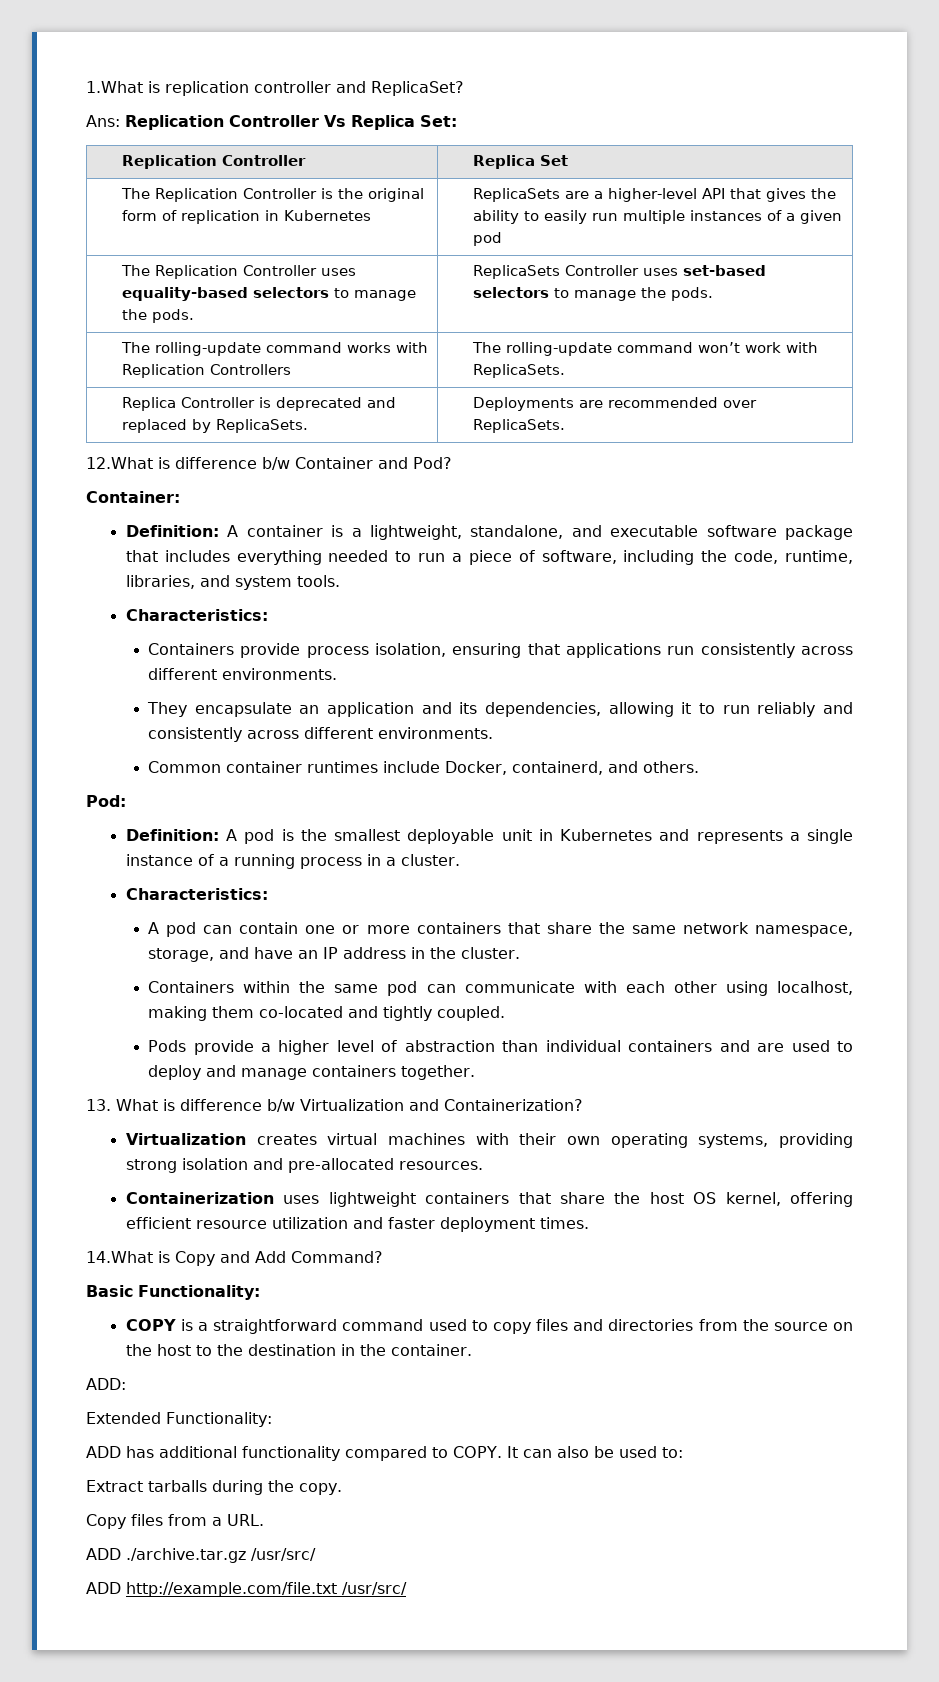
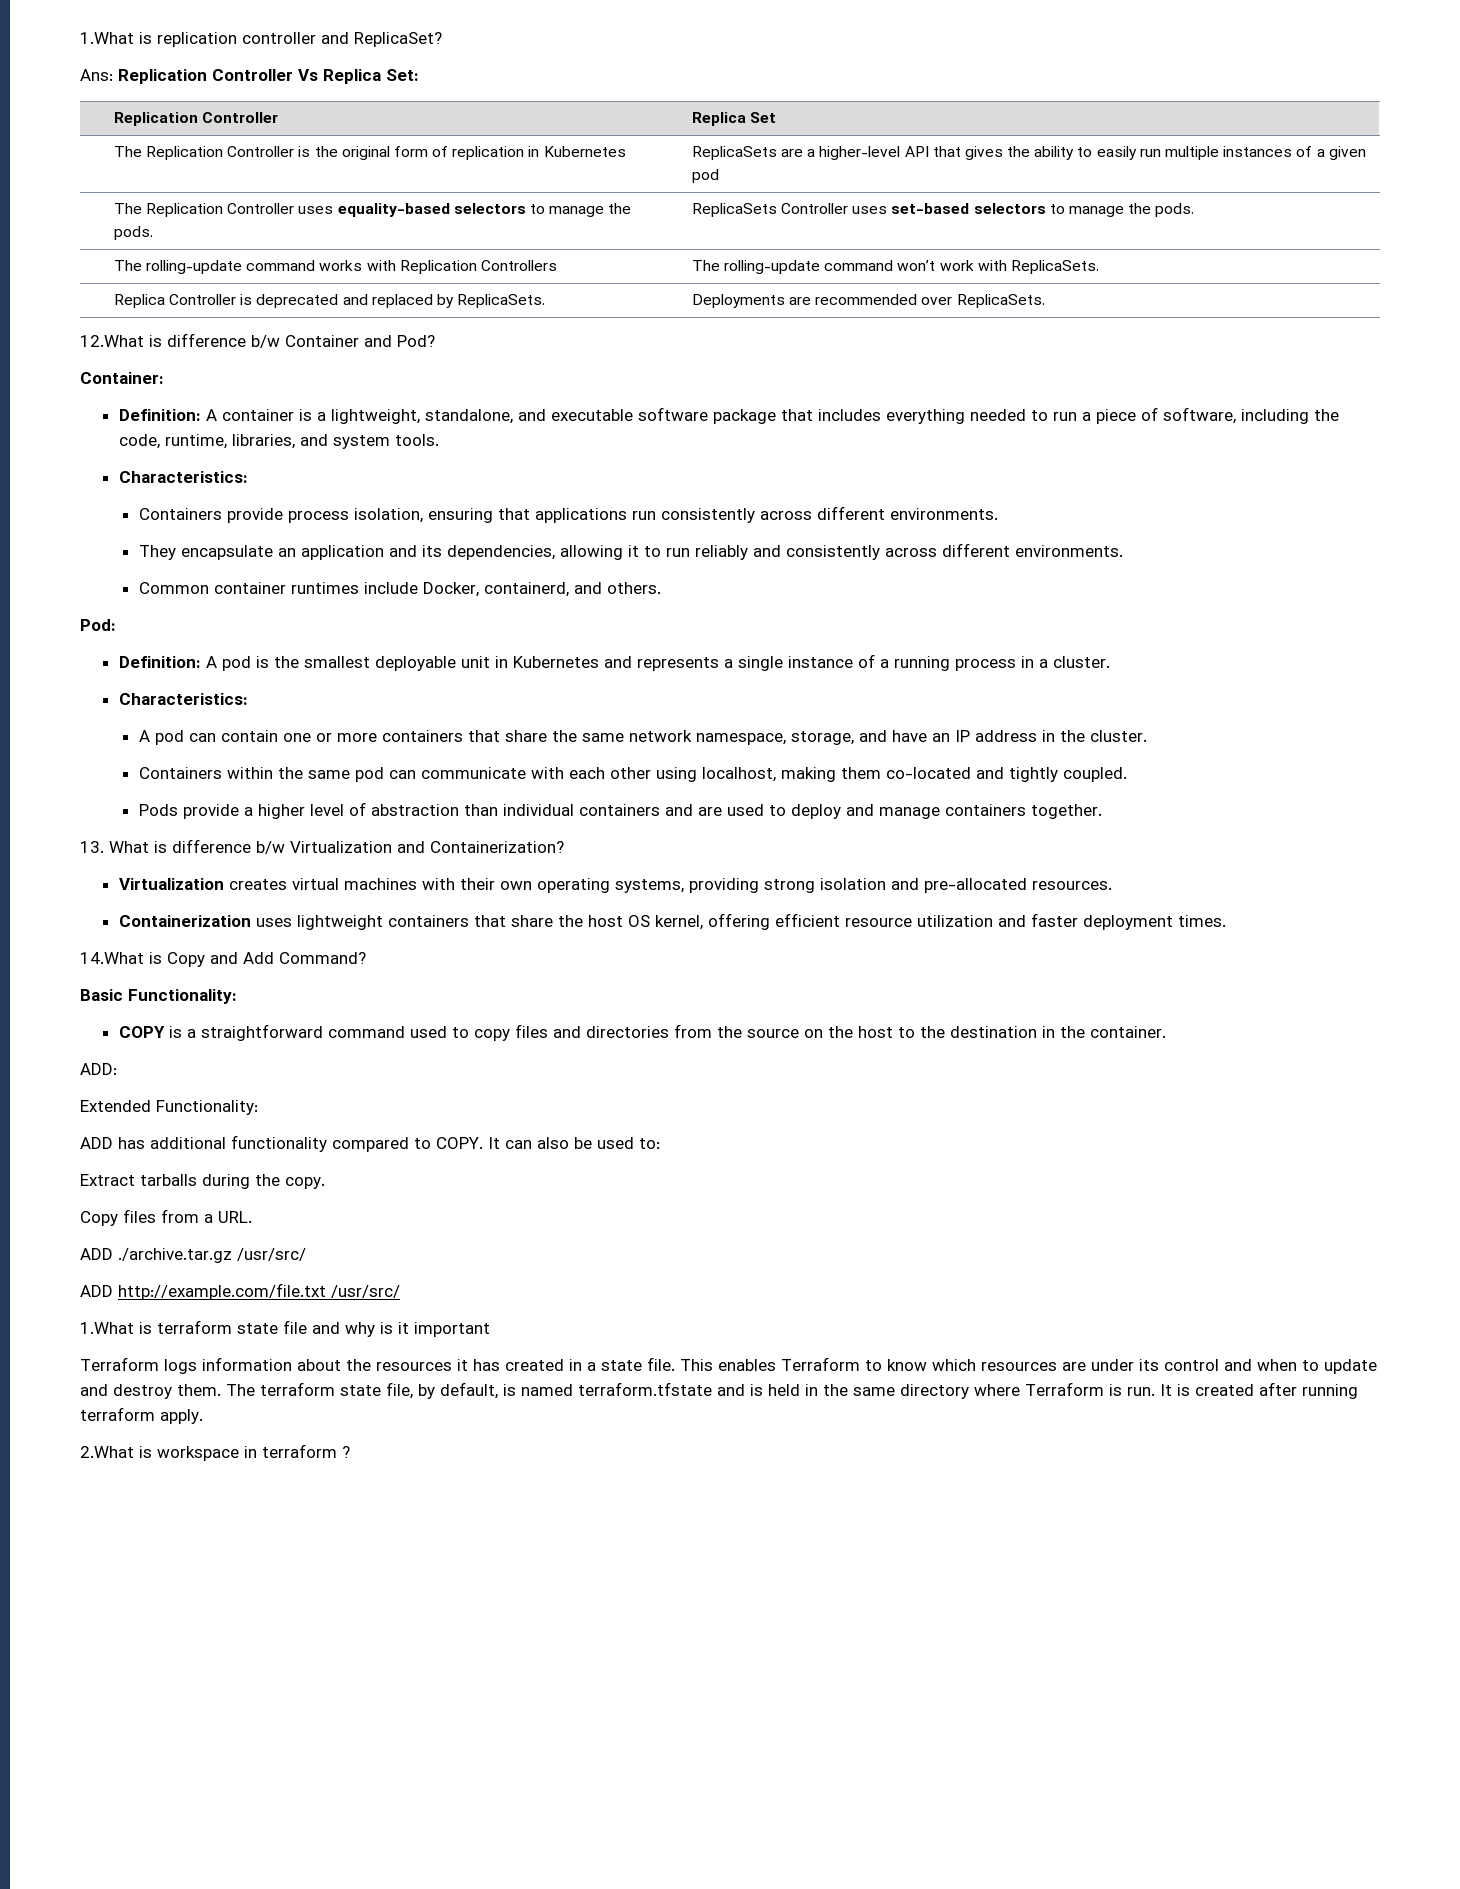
+ 1.What is terraform state file and why is it important
+ Terraform logs information about the resources it has created in a state file. This enables Terraform to know which resources are under its control and when to update and destroy them. The terraform state file, by default, is named terraform.tfstate and is held in the same directory where Terraform is run. It is created after running terraform apply.
+ 2.What is workspace in terraform ?

